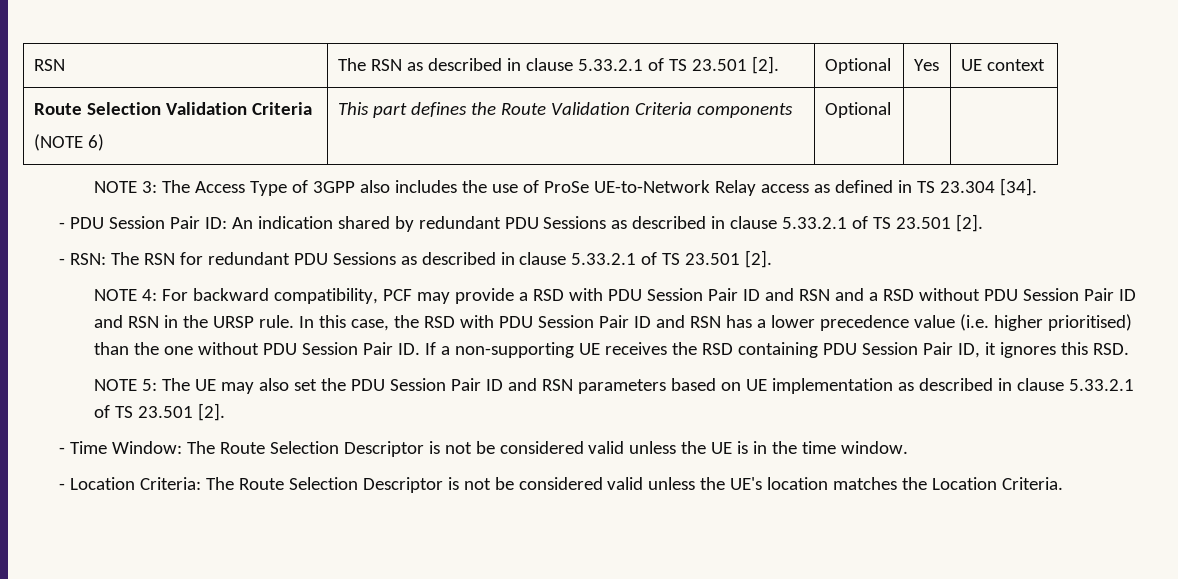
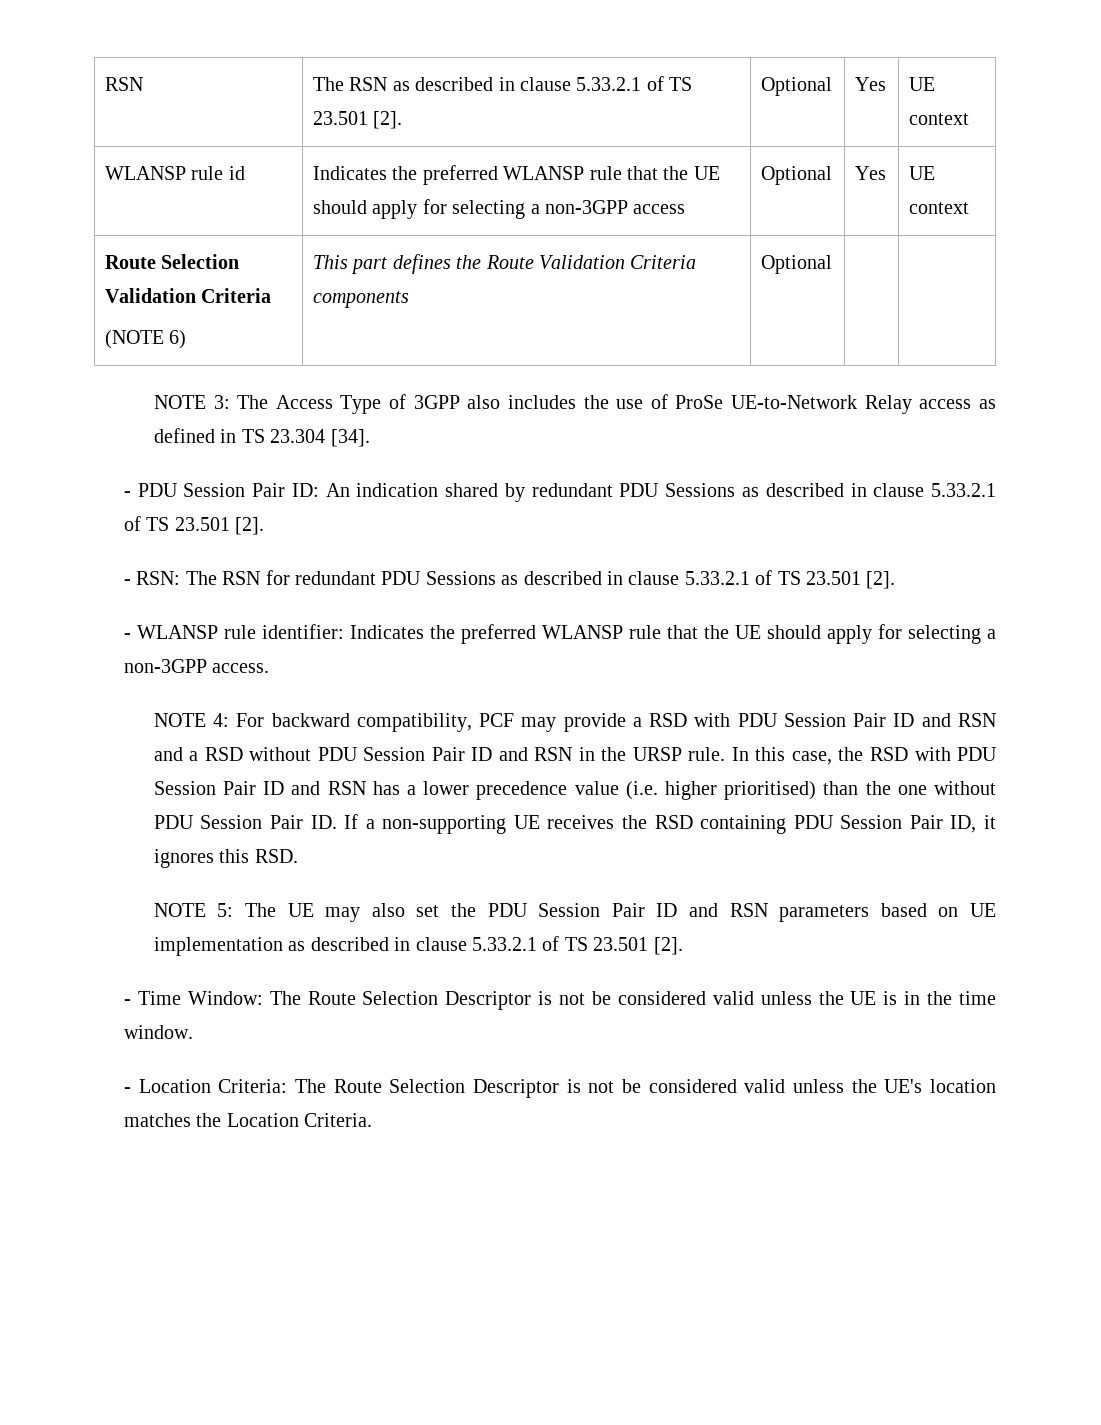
+ WLANSP rule id | Indicates the preferred WLANSP rule that the UE should apply for selecting a non-3GPP access | Optional | Yes | UE context
+ - WLANSP rule identifier: Indicates the preferred WLANSP rule that the UE should apply for selecting a non-3GPP access.

